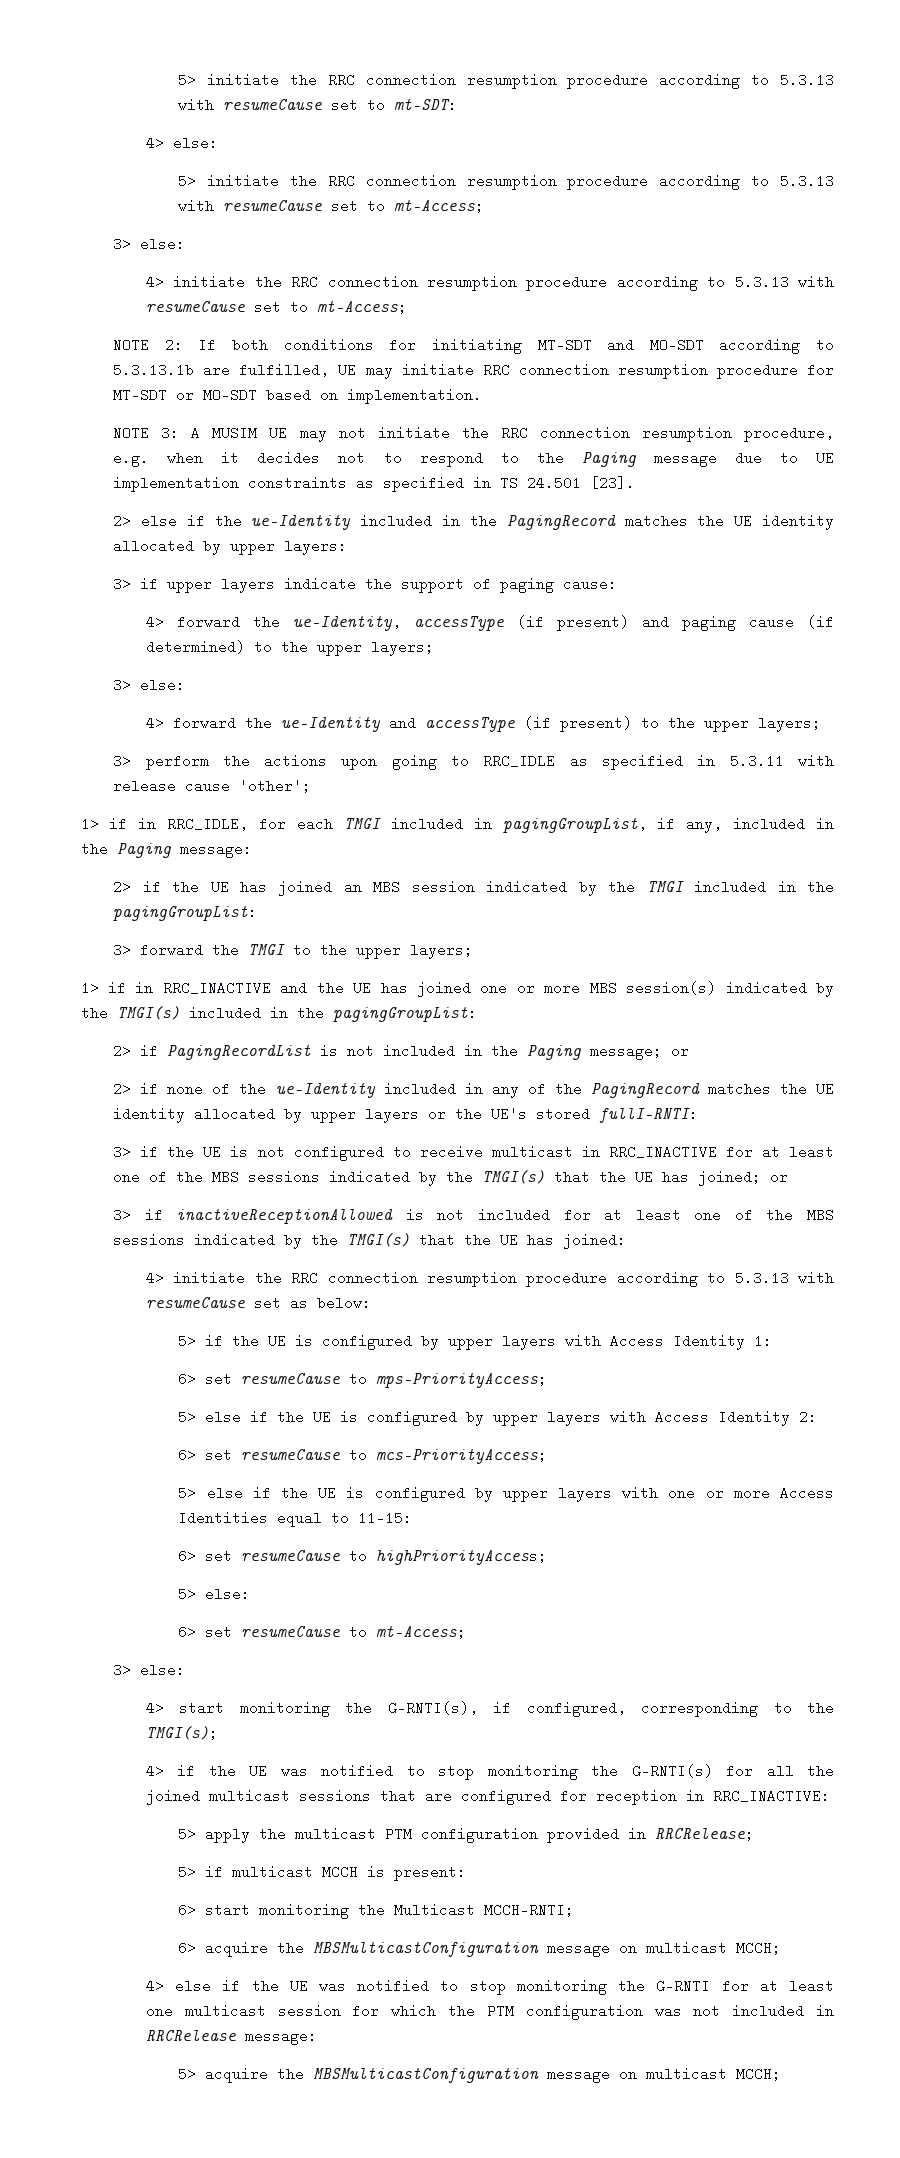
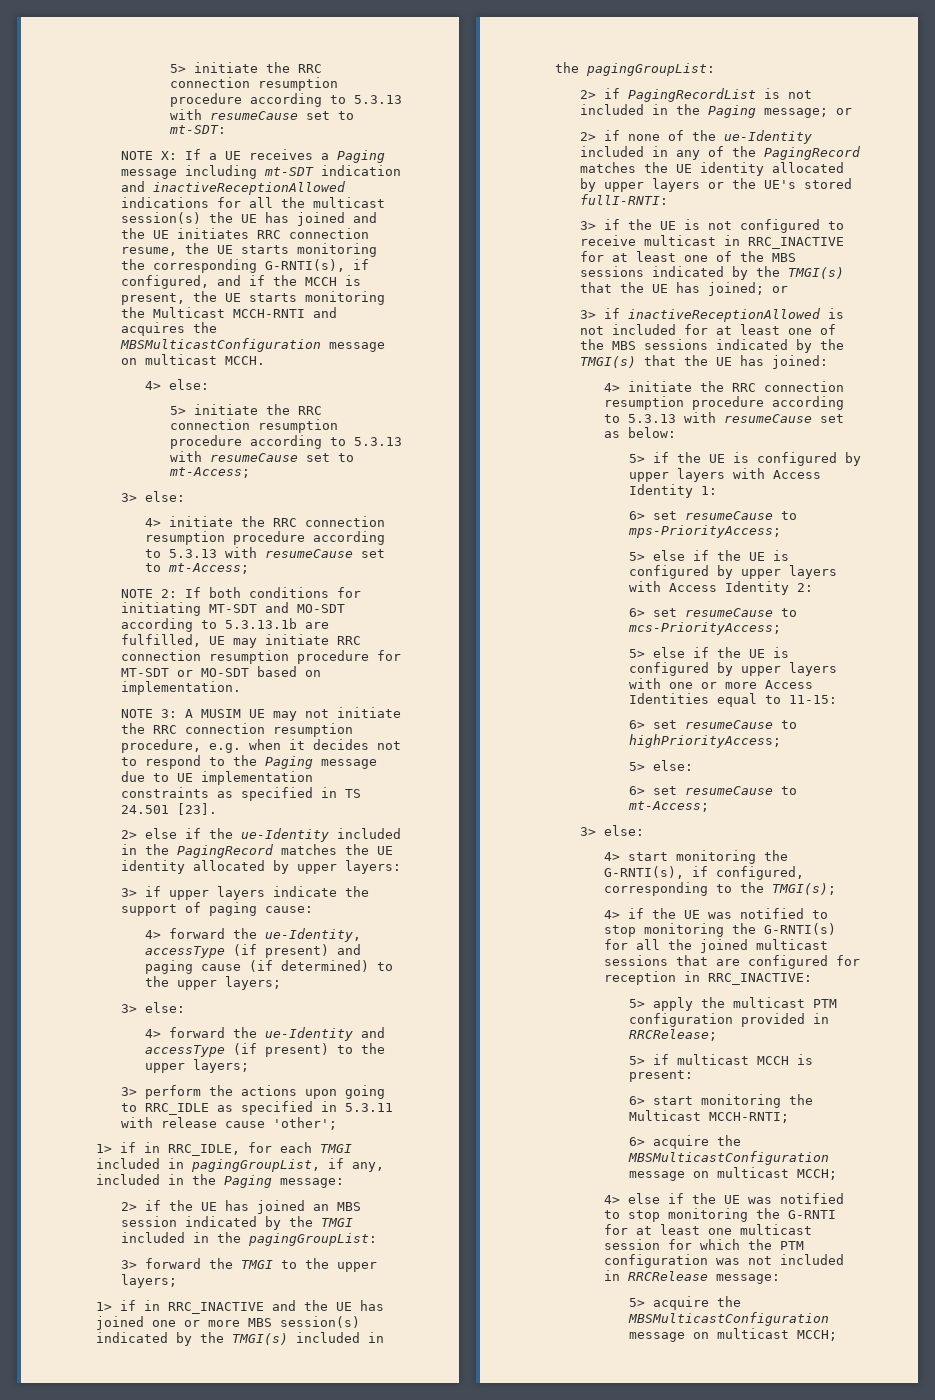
+ NOTE X: If a UE receives a Paging message including mt-SDT indication and inactiveReceptionAllowed indications for all the multicast session(s) the UE has joined and the UE initiates RRC connection resume, the UE starts monitoring the corresponding G-RNTI(s), if configured, and if the MCCH is present, the UE starts monitoring the Multicast MCCH-RNTI and acquires the MBSMulticastConfiguration message on multicast MCCH.

